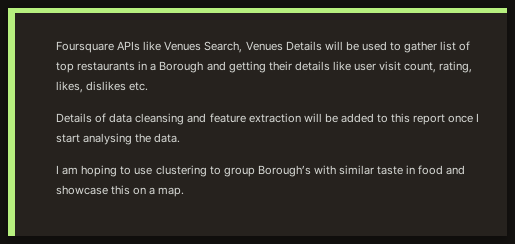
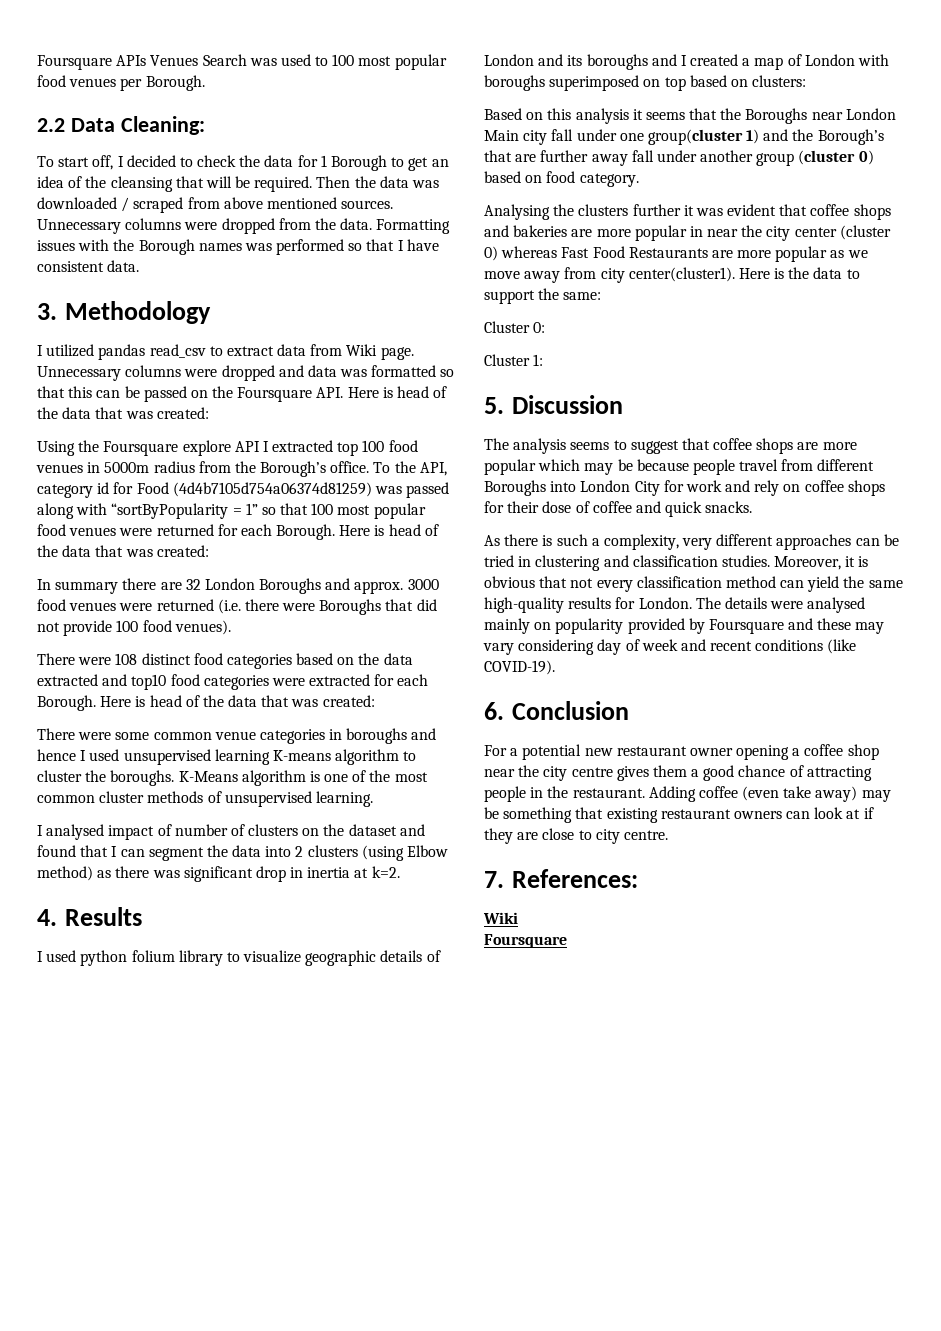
- Foursquare APIs like Venues Search, Venues Details will be used to gather list of top restaurants in a Borough and getting their details like user visit count, rating, likes, dislikes etc.
- Details of data cleansing and feature extraction will be added to this report once I start analysing the data.
- I am hoping to use clustering to group Borough’s with similar taste in food and showcase this on a map.
+ Foursquare APIs Venues Search was used to 100 most popular food venues per Borough.
+ 2.2 Data Cleaning:
+ To start off, I decided to check the data for 1 Borough to get an idea of the cleansing that will be required. Then the data was downloaded / scraped from above mentioned sources. Unnecessary columns were dropped from the data. Formatting issues with the Borough names was performed so that I have consistent data.
+ 3. Methodology
+ I utilized pandas read_csv to extract data from Wiki page. Unnecessary columns were dropped and data was formatted so that this can be passed on the Foursquare API. Here is head of the data that was created:
+ Using the Foursquare explore API I extracted top 100 food venues in 5000m radius from the Borough’s office. To the API, category id for Food (4d4b7105d754a06374d81259) was passed along with “sortByPopularity = 1” so that 100 most popular food venues were returned for each Borough. Here is head of the data that was created:
+ In summary there are 32 London Boroughs and approx. 3000 food venues were returned (i.e. there were Boroughs that did not provide 100 food venues).
+ There were 108 distinct food categories based on the data extracted and top10 food categories were extracted for each Borough. Here is head of the data that was created:
+ There were some common venue categories in boroughs and hence I used unsupervised learning K-means algorithm to cluster the boroughs. K-Means algorithm is one of the most common cluster methods of unsupervised learning.
+ I analysed impact of number of clusters on the dataset and found that I can segment the data into 2 clusters (using Elbow method) as there was significant drop in inertia at k=2.
+ 4. Results
+ I used python folium library to visualize geographic details of London and its boroughs and I created a map of London with boroughs superimposed on top based on clusters:
+ Based on this analysis it seems that the Boroughs near London Main city fall under one group(cluster 1) and the Borough’s that are further away fall under another group (cluster 0) based on food category.
+ Analysing the clusters further it was evident that coffee shops and bakeries are more popular in near the city center (cluster 0) whereas Fast Food Restaurants are more popular as we move away from city center(cluster1). Here is the data to support the same:
+ Cluster 0:
+ Cluster 1:
+ 5. Discussion
+ The analysis seems to suggest that coffee shops are more popular which may be because people travel from different Boroughs into London City for work and rely on coffee shops for their dose of coffee and quick snacks.
+ As there is such a complexity, very different approaches can be tried in clustering and classification studies. Moreover, it is obvious that not every classification method can yield the same high-quality results for London. The details were analysed mainly on popularity provided by Foursquare and these may vary considering day of week and recent conditions (like COVID-19).
+ 6. Conclusion
+ For a potential new restaurant owner opening a coffee shop near the city centre gives them a good chance of attracting people in the restaurant. Adding coffee (even take away) may be something that existing restaurant owners can look at if they are close to city centre.
+ 7. References:
+ Wiki
+ Foursquare

